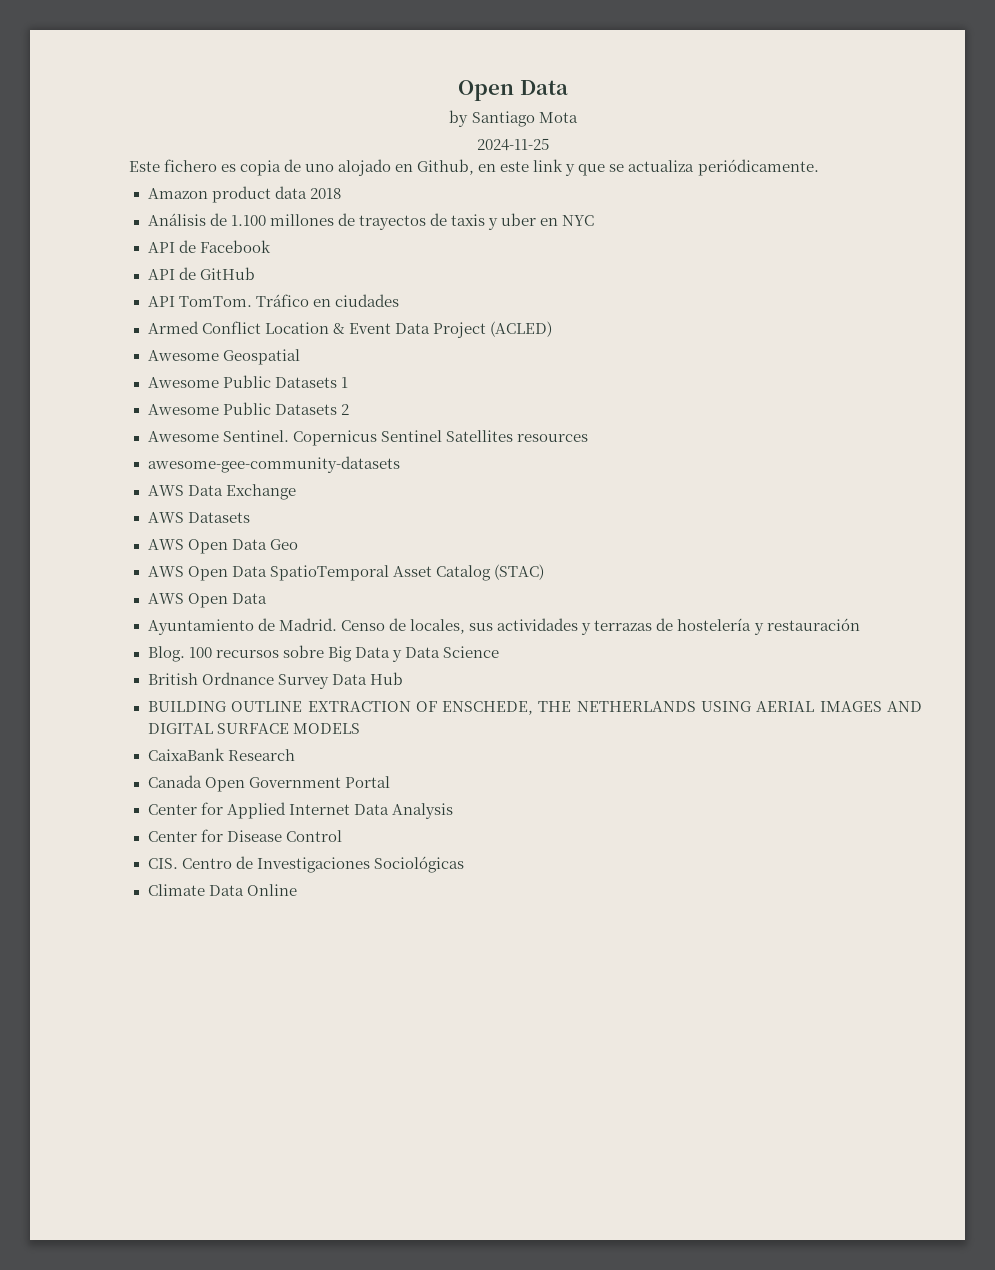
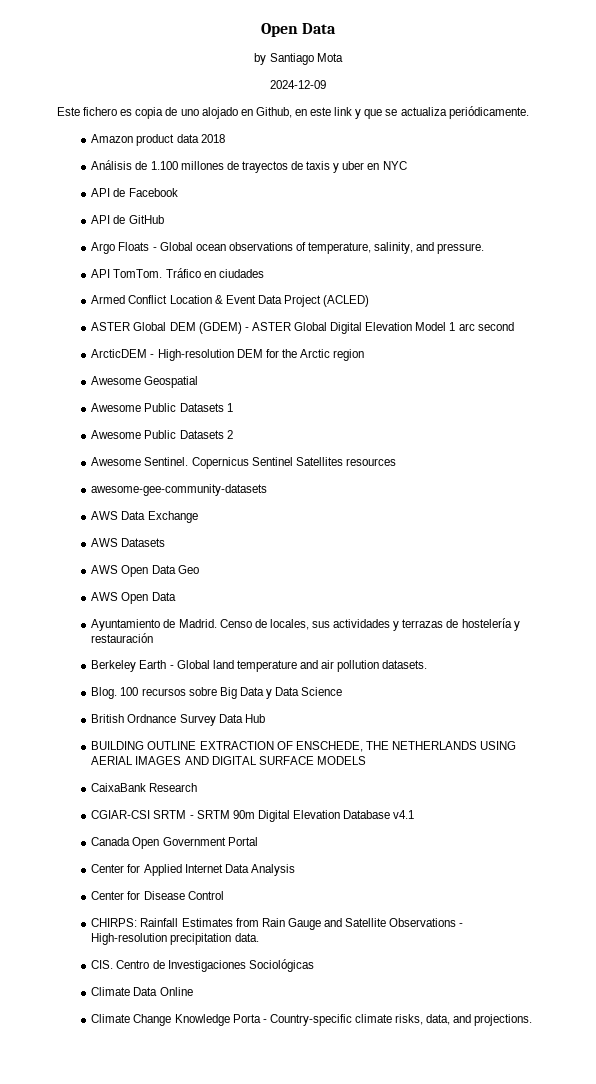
- 2024-11-25
+ 2024-12-09
+ Argo Floats - Global ocean observations of temperature, salinity, and pressure.
+ ASTER Global DEM (GDEM) - ASTER Global Digital Elevation Model 1 arc second
+ ArcticDEM - High-resolution DEM for the Arctic region
- AWS Open Data SpatioTemporal Asset Catalog (STAC)
+ Berkeley Earth - Global land temperature and air pollution datasets.
+ CGIAR-CSI SRTM - SRTM 90m Digital Elevation Database v4.1
+ CHIRPS: Rainfall Estimates from Rain Gauge and Satellite Observations - High-resolution precipitation data.
+ Climate Change Knowledge Porta - Country-specific climate risks, data, and projections.

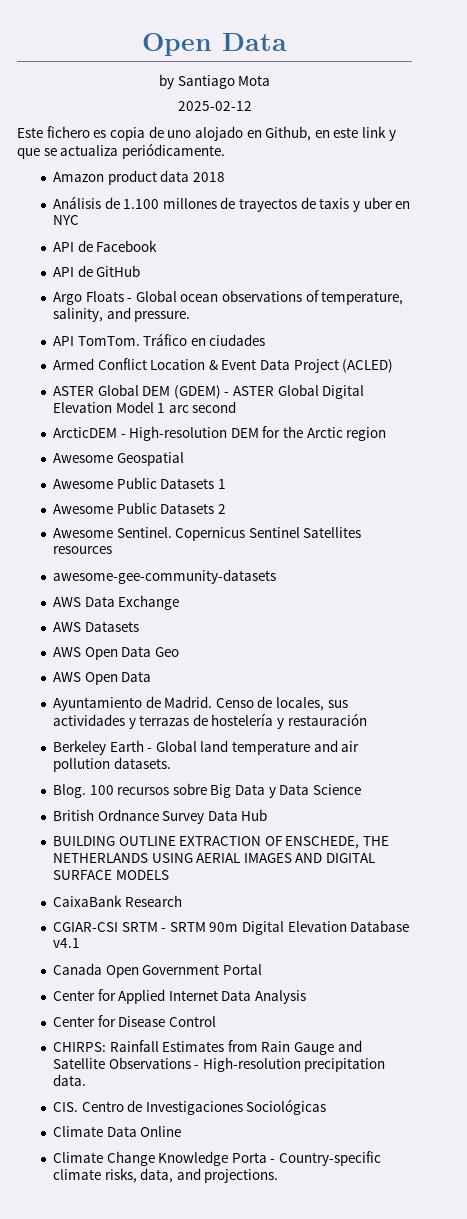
- 2024-12-09
+ 2025-02-12

